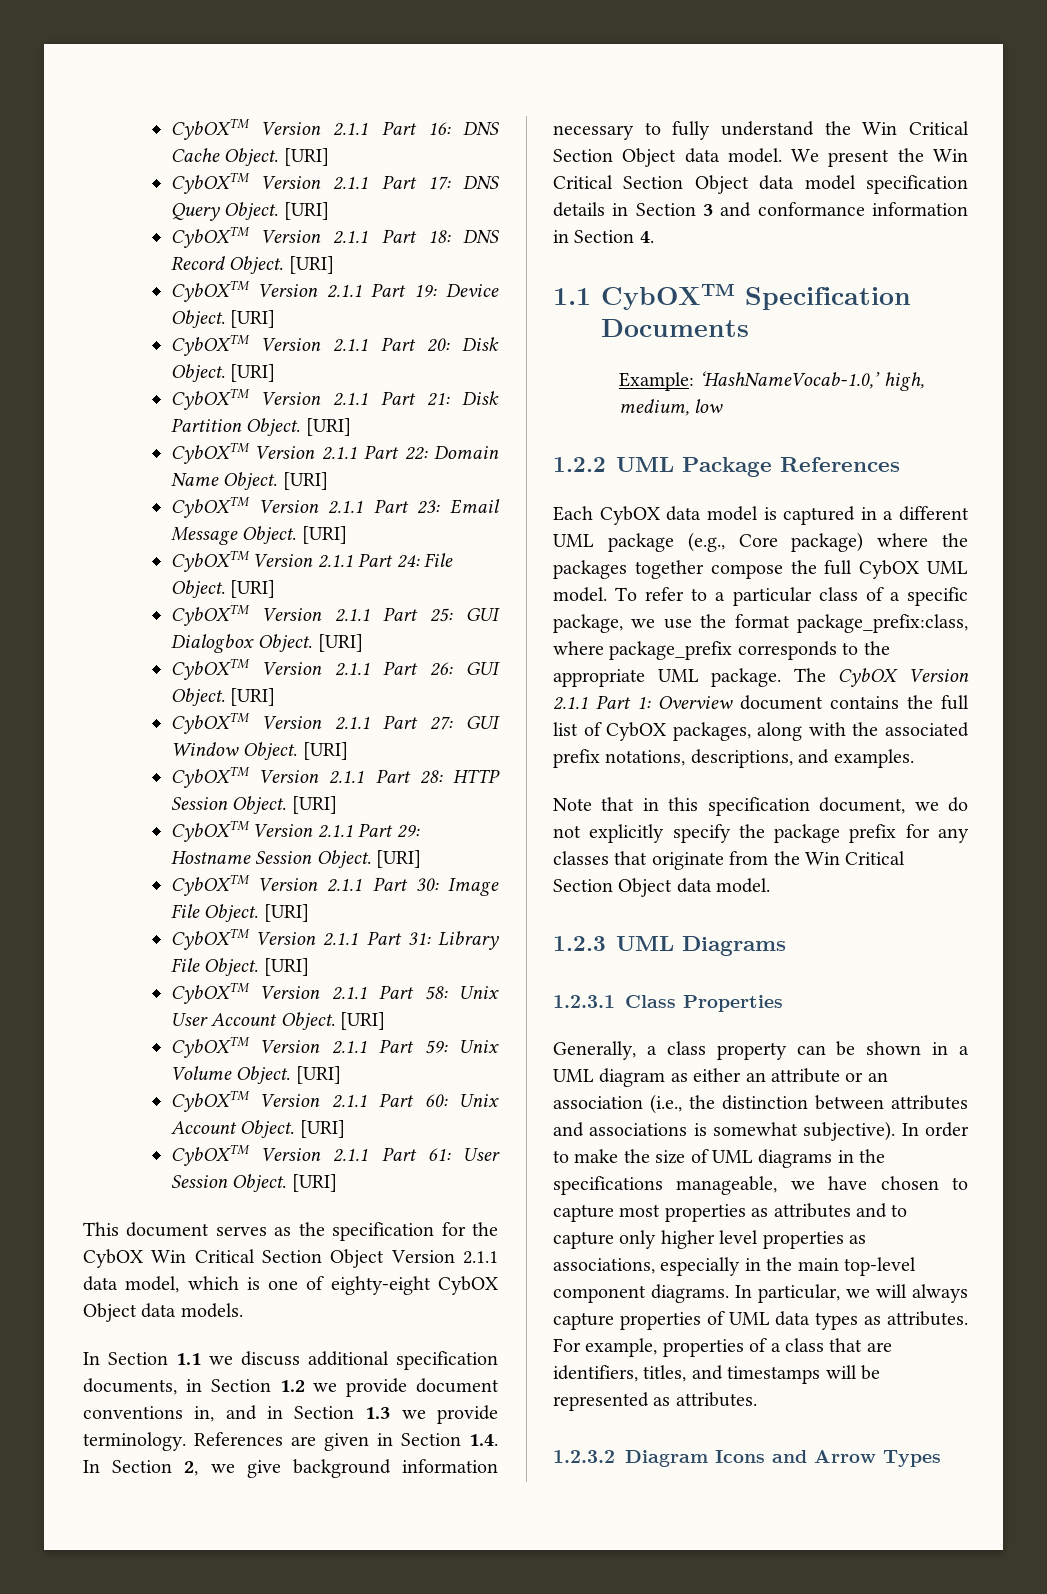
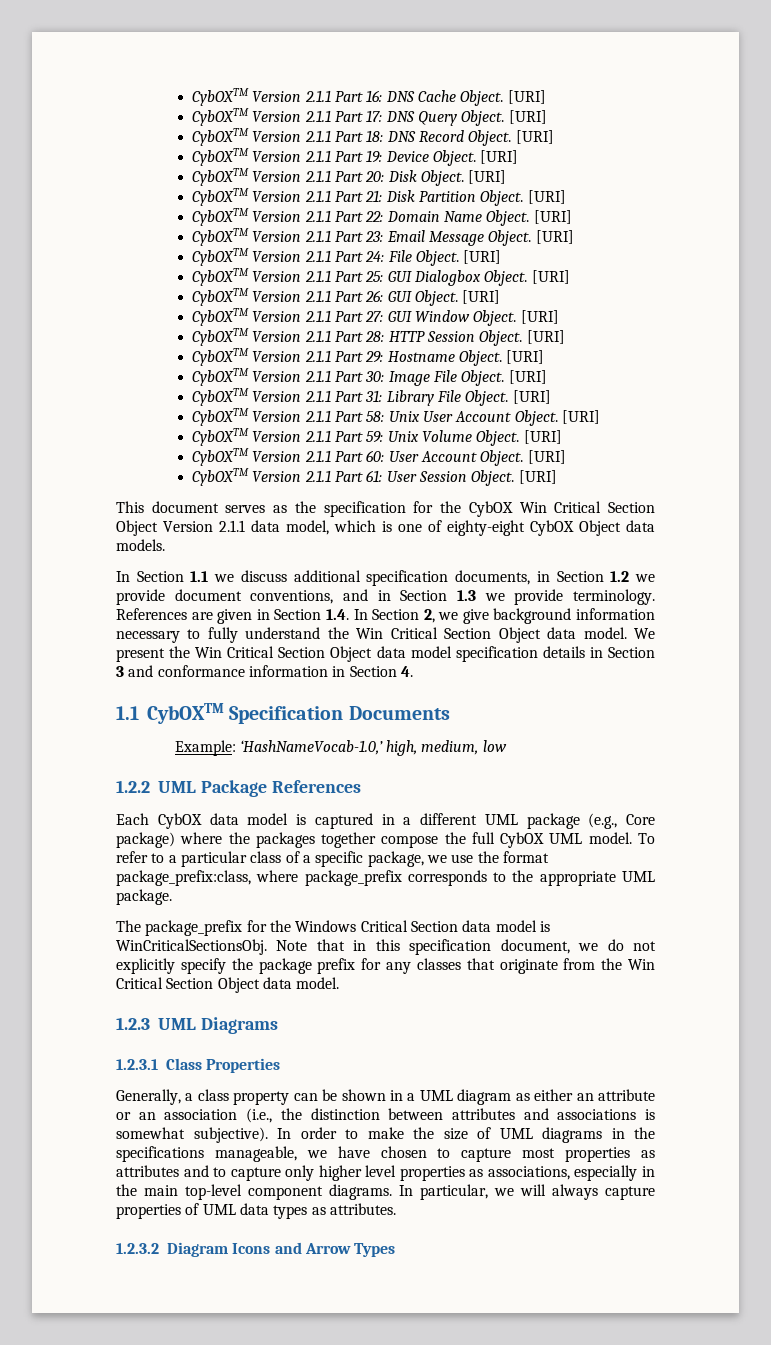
- CybOXTM Version 2.1.1 Part 29: Hostname Session Object.
+ CybOXTM Version 2.1.1 Part 29: Hostname Object.
- CybOXTM Version 2.1.1 Part 60: Unix Account Object.
+ CybOXTM Version 2.1.1 Part 60: User Account Object.
- In Section 1.1 we discuss additional specification documents, in Section 1.2 we provide document conventions in, and in Section 1.3 we provide terminology.
+ In Section 1.1 we discuss additional specification documents, in Section 1.2 we provide document conventions, and in Section 1.3 we provide terminology.
- To refer to a particular class of a specific package, we use the format package_prefix:class, where package_prefix corresponds to the appropriate UML package. The CybOX Version 2.1.1 Part 1: Overview document contains the full list of CybOX packages, along with the associated prefix notations, descriptions, and examples.
- Note that in this specification document, we do not explicitly specify the package prefix for any classes that originate from the Win Critical Section Object data model.
+ To refer to a particular class of a specific package, we use the format package_prefix:class, where package_prefix corresponds to the appropriate UML package.
+ The package_prefix for the Windows Critical Section data model is WinCriticalSectionsObj. Note that in this specification document, we do not explicitly specify the package prefix for any classes that originate from the Win Critical Section Object data model.
- For example, properties of a class that are identifiers, titles, and timestamps will be represented as attributes.

